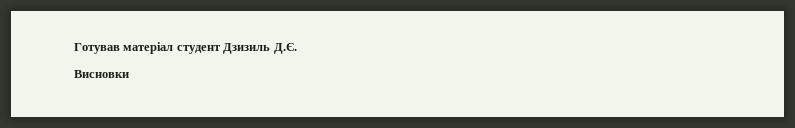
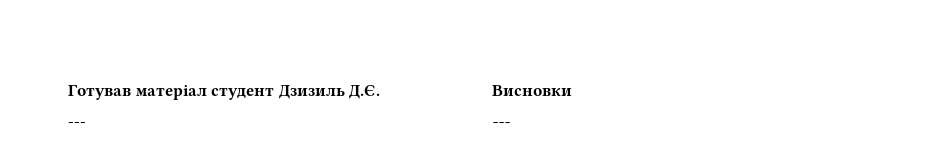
  Готував матеріал студент Дзизиль Д.Є.
+ ---
  Висновки
+ ---

